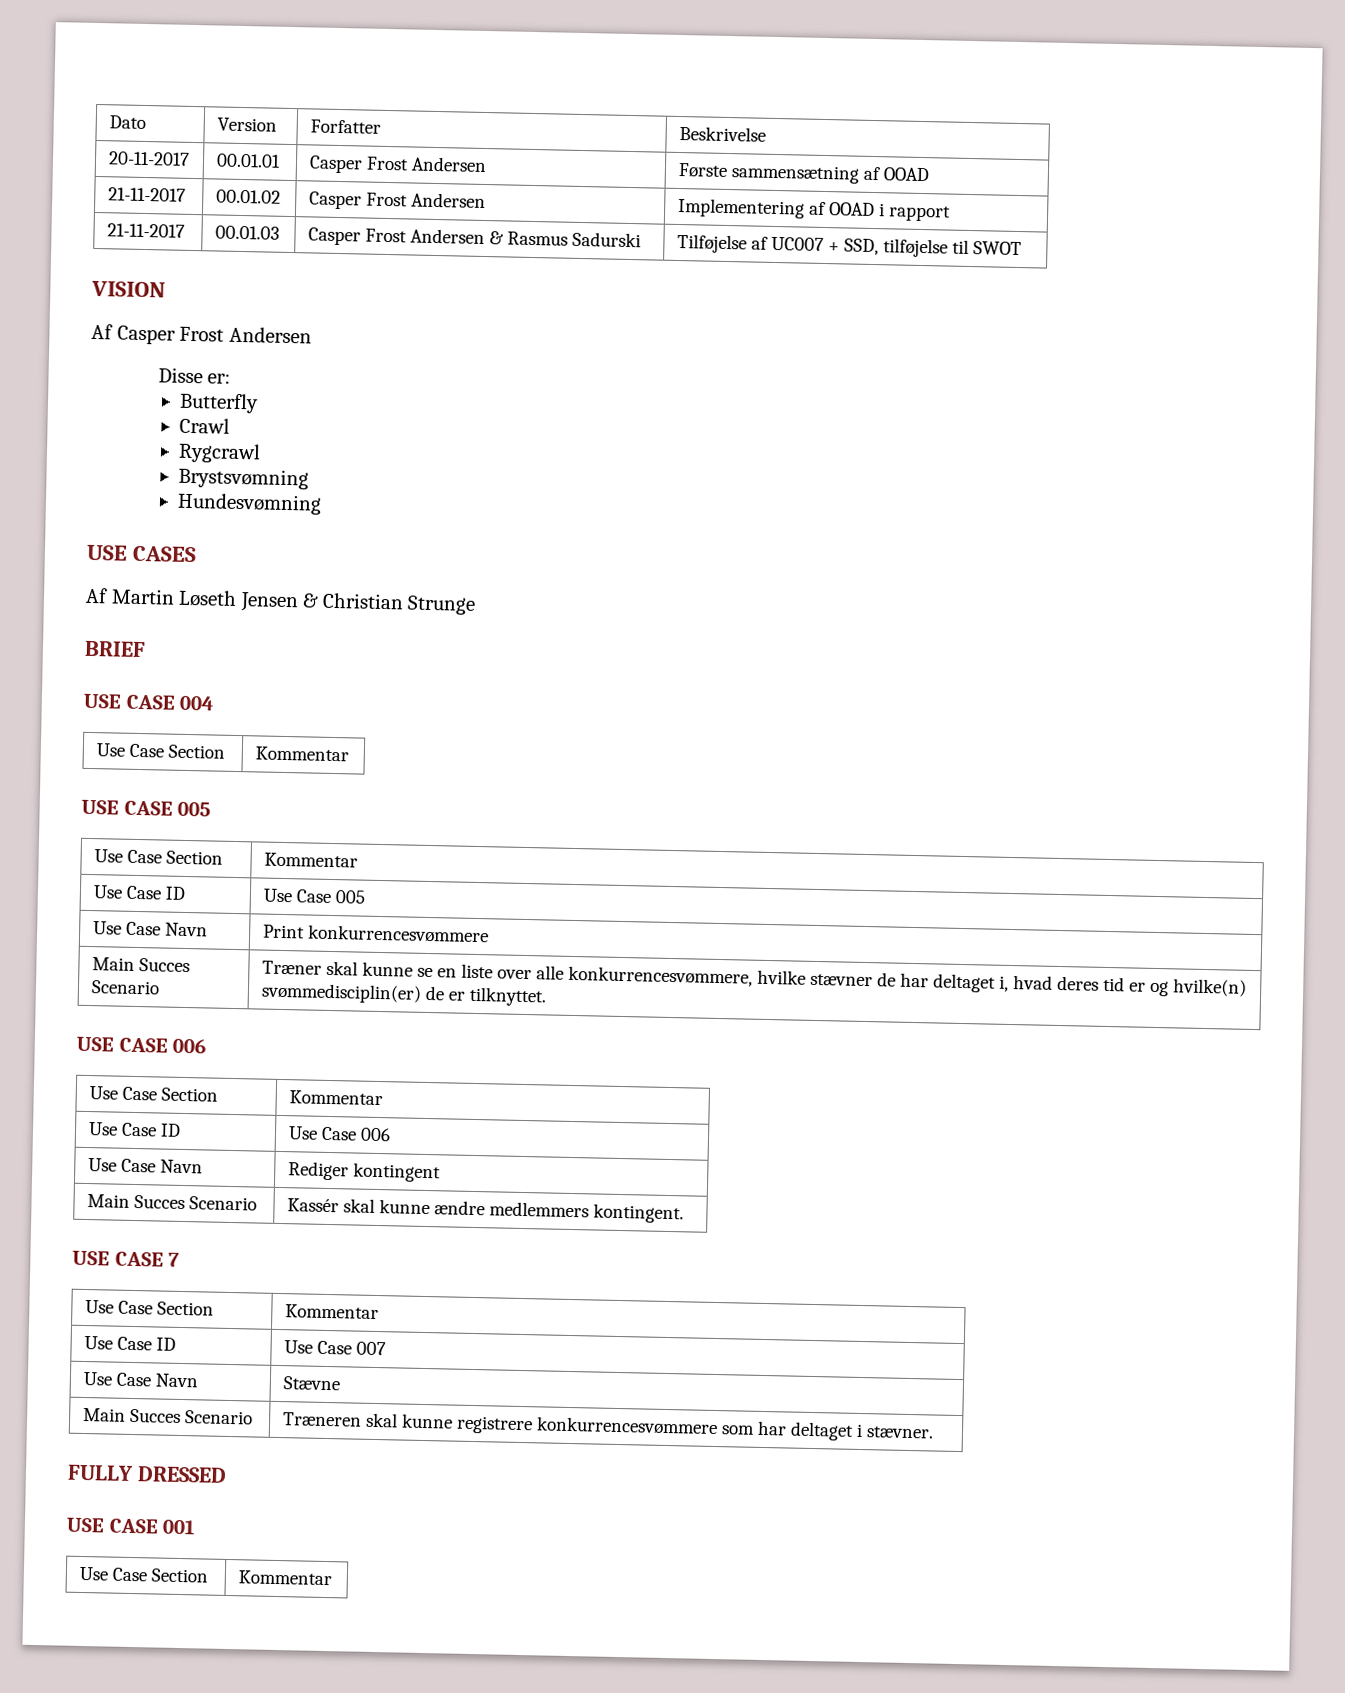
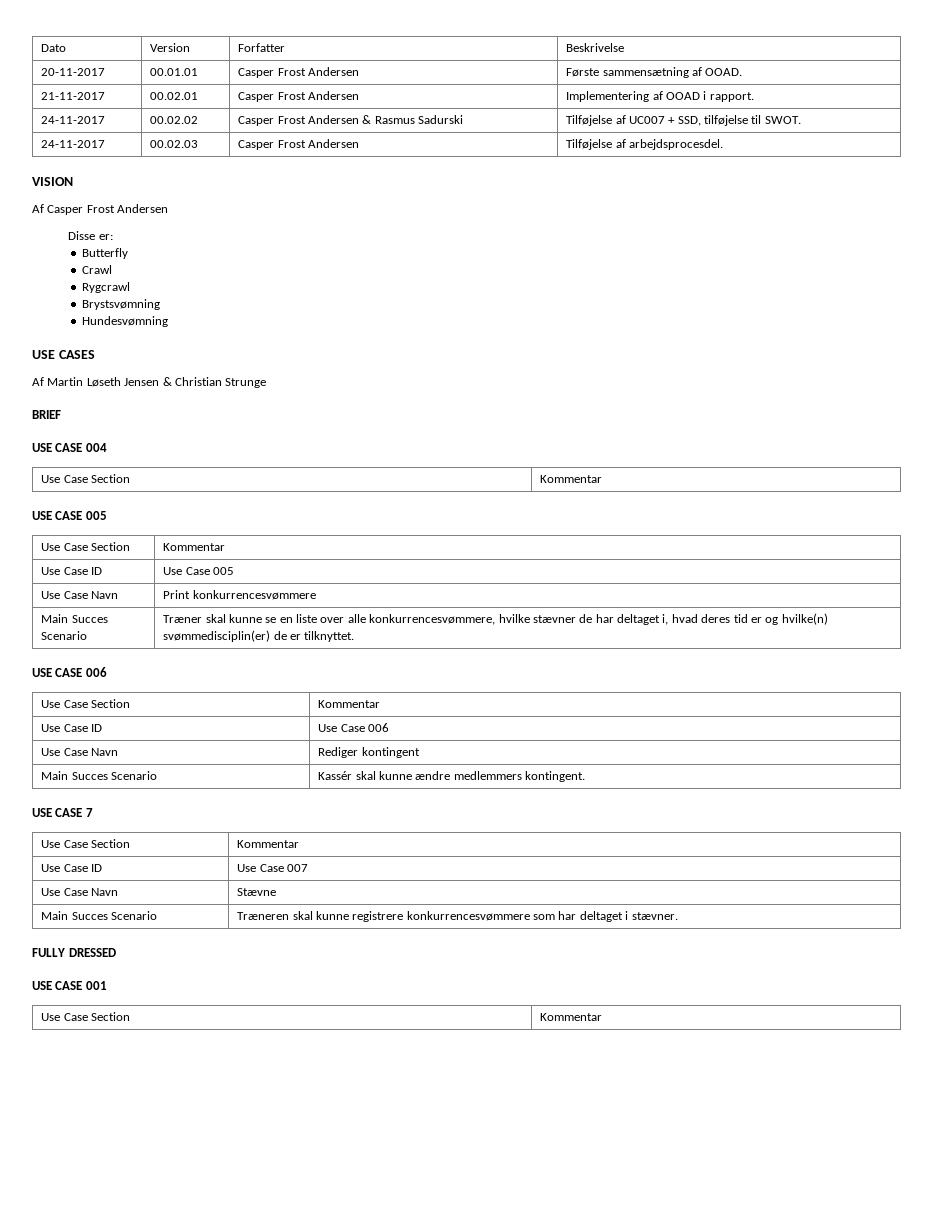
- 20-11-2017 | 00.01.01 | Casper Frost Andersen | Første sammensætning af OOAD
- 21-11-2017 | 00.01.02 | Casper Frost Andersen | Implementering af OOAD i rapport
- 21-11-2017 | 00.01.03 | Casper Frost Andersen & Rasmus Sadurski | Tilføjelse af UC007 + SSD, tilføjelse til SWOT
+ 20-11-2017 | 00.01.01 | Casper Frost Andersen | Første sammensætning af OOAD.
+ 21-11-2017 | 00.02.01 | Casper Frost Andersen | Implementering af OOAD i rapport.
+ 24-11-2017 | 00.02.02 | Casper Frost Andersen & Rasmus Sadurski | Tilføjelse af UC007 + SSD, tilføjelse til SWOT.
+ 24-11-2017 | 00.02.03 | Casper Frost Andersen | Tilføjelse af arbejdsprocesdel.

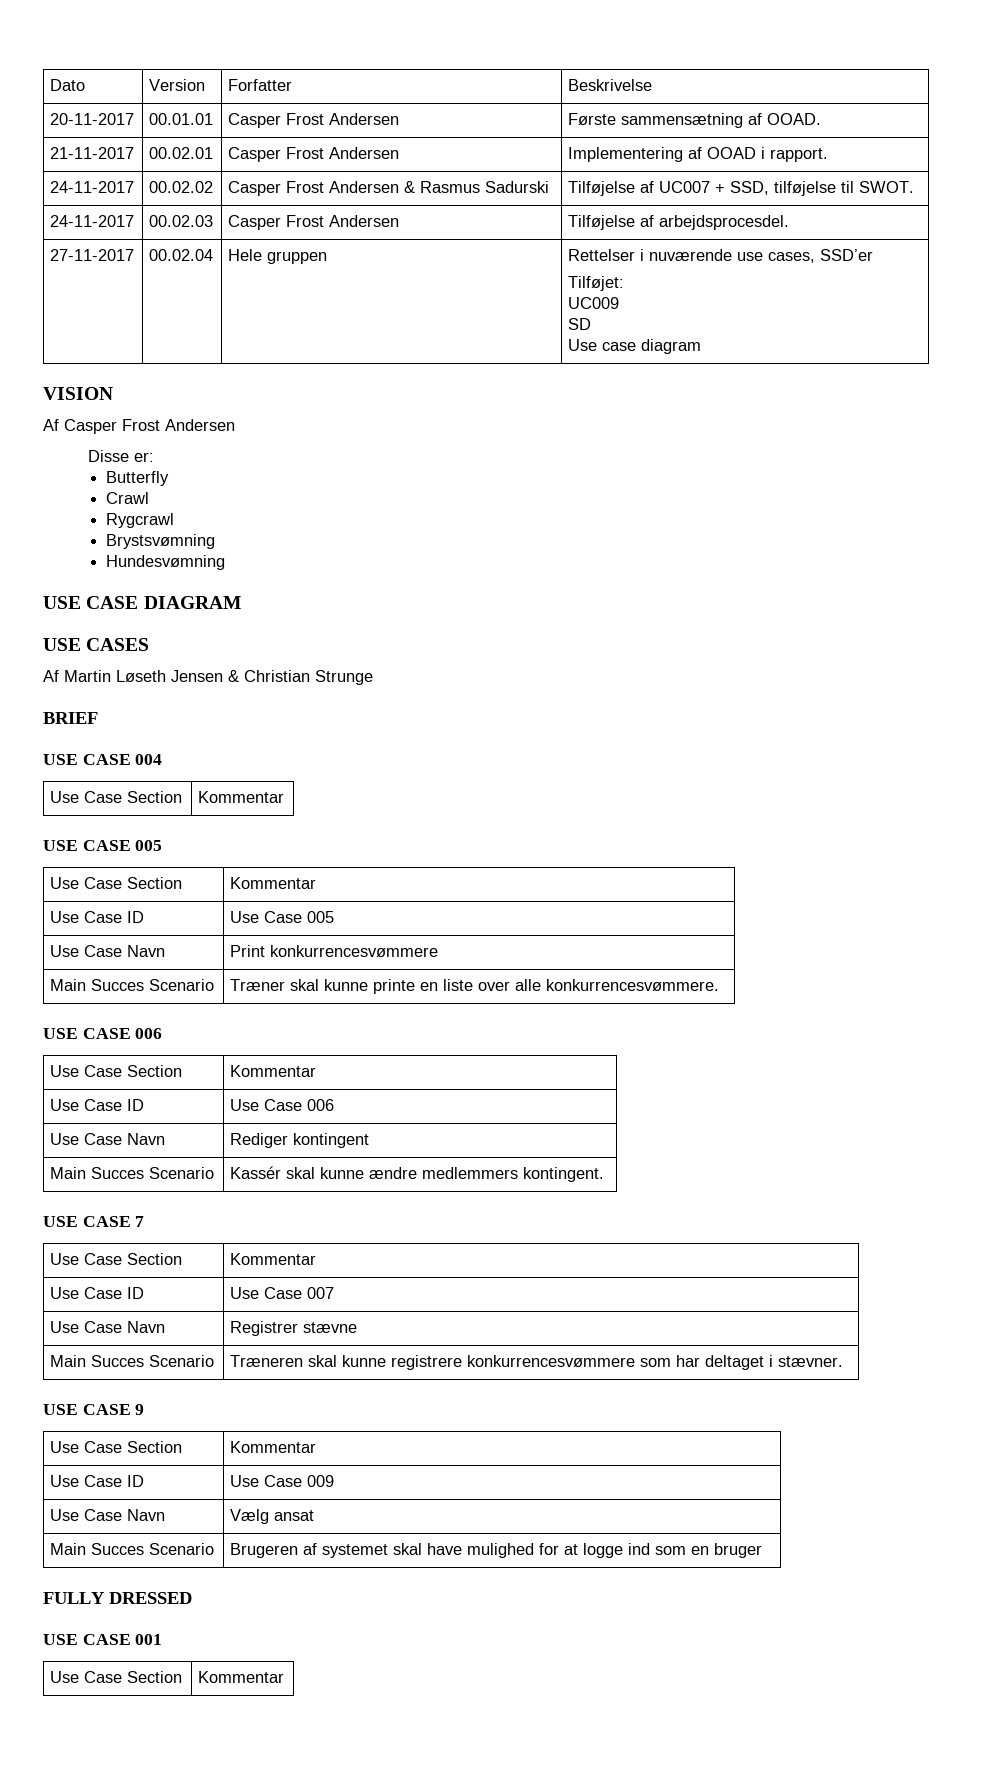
+ 27-11-2017 | 00.02.04 | Hele gruppen | Rettelser i nuværende use cases, SSD’er
+ Tilføjet:
+ UC009
+ SD
+ Use case diagram
+ USE CASE DIAGRAM
- Main Succes Scenario | Træner skal kunne se en liste over alle konkurrencesvømmere, hvilke stævner de har deltaget i, hvad deres tid er og hvilke(n) svømmedisciplin(er) de er tilknyttet.
+ Main Succes Scenario | Træner skal kunne printe en liste over alle konkurrencesvømmere.
- Use Case Navn | Stævne
+ Use Case Navn | Registrer stævne
+ USE CASE 9
+ Use Case Section | Kommentar
+ Use Case ID | Use Case 009
+ Use Case Navn | Vælg ansat
+ Main Succes Scenario | Brugeren af systemet skal have mulighed for at logge ind som en bruger

